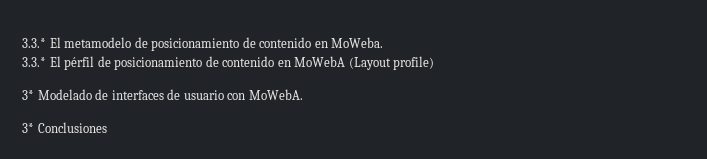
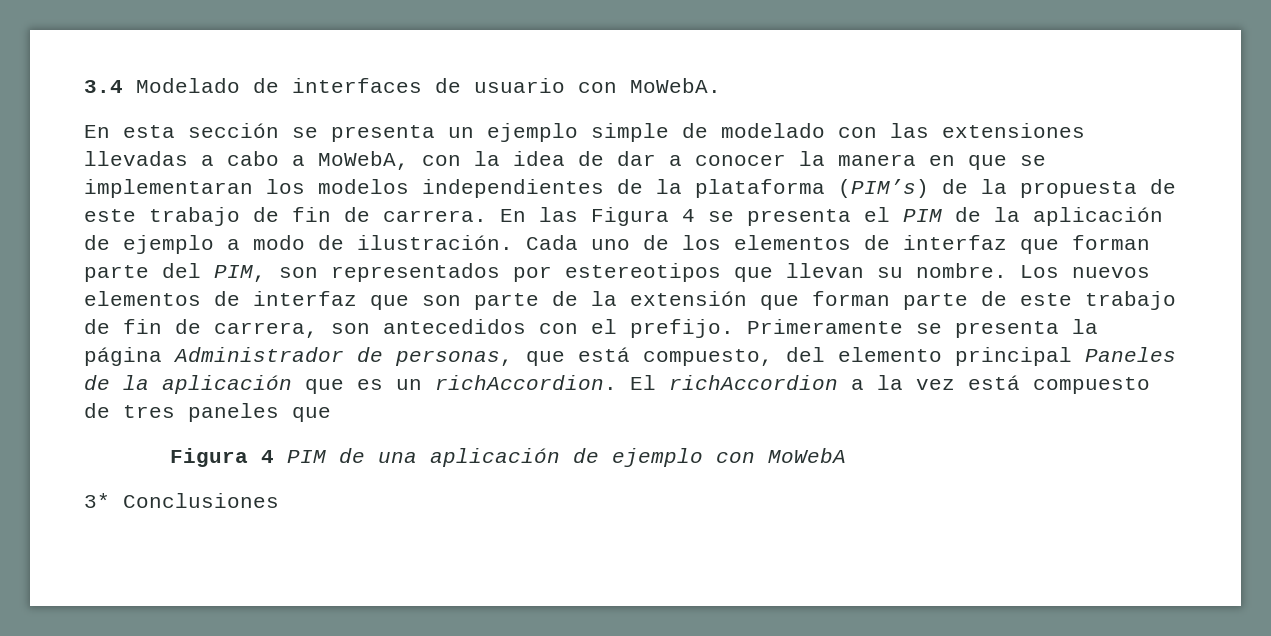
- 3.3.* El metamodelo de posicionamiento de contenido en MoWeba.
- 3.3.* El pérfil de posicionamiento de contenido en MoWebA (Layout profile)
- 3* Modelado de interfaces de usuario con MoWebA.
+ 3.4 Modelado de interfaces de usuario con MoWebA.
+ En esta sección se presenta un ejemplo simple de modelado con las extensiones llevadas a cabo a MoWebA, con la idea de dar a conocer la manera en que se implementaran los modelos independientes de la plataforma (PIM’s) de la propuesta de este trabajo de fin de carrera. En las Figura 4 se presenta el PIM de la aplicación de ejemplo a modo de ilustración. Cada uno de los elementos de interfaz que forman parte del PIM, son representados por estereotipos que llevan su nombre. Los nuevos elementos de interfaz que son parte de la extensión que forman parte de este trabajo de fin de carrera, son antecedidos con el prefijo. Primeramente se presenta la página Administrador de personas, que está compuesto, del elemento principal Paneles de la aplicación que es un richAccordion. El richAccordion a la vez está compuesto de tres paneles que
+ Figura 4 PIM de una aplicación de ejemplo con MoWebA

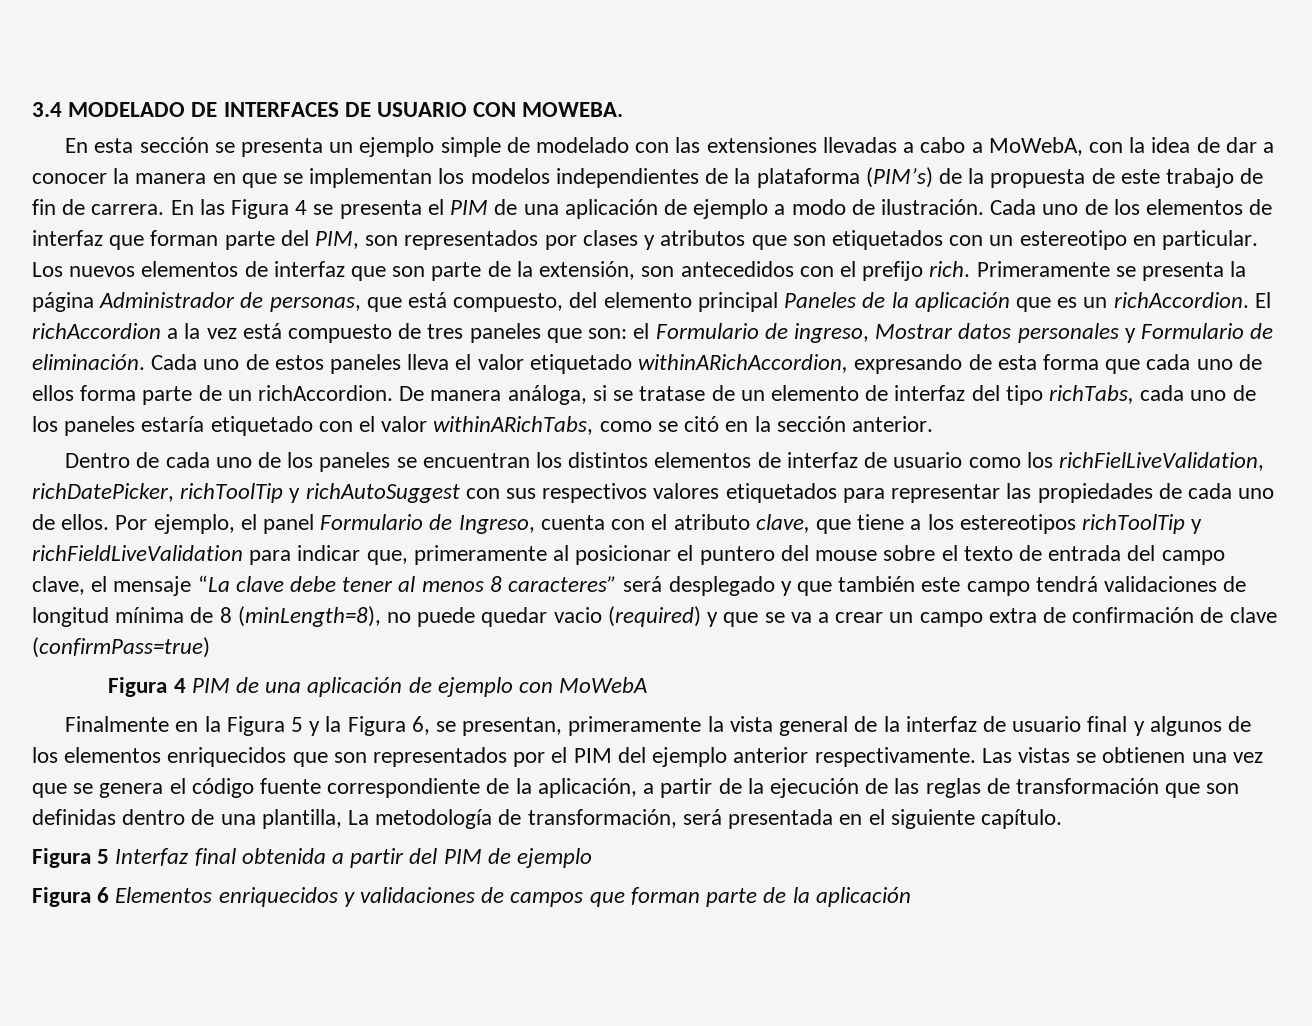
- 3.4 Modelado de interfaces de usuario con MoWebA.
+ 3.4 MODELADO DE INTERFACES DE USUARIO CON MOWEBA.
- En esta sección se presenta un ejemplo simple de modelado con las extensiones llevadas a cabo a MoWebA, con la idea de dar a conocer la manera en que se implementaran los modelos independientes de la plataforma (PIM’s) de la propuesta de este trabajo de fin de carrera.
+ En esta sección se presenta un ejemplo simple de modelado con las extensiones llevadas a cabo a MoWebA, con la idea de dar a conocer la manera en que se implementan los modelos independientes de la plataforma (PIM’s) de la propuesta de este trabajo de fin de carrera.
- En las Figura 4 se presenta el PIM de la aplicación de ejemplo a modo de ilustración.
+ En las Figura 4 se presenta el PIM de una aplicación de ejemplo a modo de ilustración.
- Cada uno de los elementos de interfaz que forman parte del PIM, son representados por estereotipos que llevan su nombre.
+ Cada uno de los elementos de interfaz que forman parte del PIM, son representados por clases y atributos que son etiquetados con un estereotipo en particular.
- Los nuevos elementos de interfaz que son parte de la extensión que forman parte de este trabajo de fin de carrera, son antecedidos con el prefijo.
+ Los nuevos elementos de interfaz que son parte de la extensión, son antecedidos con el prefijo rich.
- El richAccordion a la vez está compuesto de tres paneles que
+ El richAccordion a la vez está compuesto de tres paneles que son: el Formulario de ingreso, Mostrar datos personales y Formulario de eliminación. Cada uno de estos paneles lleva el valor etiquetado withinARichAccordion, expresando de esta forma que cada uno de ellos forma parte de un richAccordion. De manera análoga, si se tratase de un elemento de interfaz del tipo richTabs, cada uno de los paneles estaría etiquetado con el valor withinARichTabs, como se citó en la sección anterior.
+ Dentro de cada uno de los paneles se encuentran los distintos elementos de interfaz de usuario como los richFielLiveValidation, richDatePicker, richToolTip y richAutoSuggest con sus respectivos valores etiquetados para representar las propiedades de cada uno de ellos. Por ejemplo, el panel Formulario de Ingreso, cuenta con el atributo clave, que tiene a los estereotipos richToolTip y richFieldLiveValidation para indicar que, primeramente al posicionar el puntero del mouse sobre el texto de entrada del campo clave, el mensaje “La clave debe tener al menos 8 caracteres” será desplegado y que también este campo tendrá validaciones de longitud mínima de 8 (minLength=8), no puede quedar vacio (required) y que se va a crear un campo extra de confirmación de clave (confirmPass=true)
- 3* Conclusiones
+ Finalmente en la Figura 5 y la Figura 6, se presentan, primeramente la vista general de la interfaz de usuario final y algunos de los elementos enriquecidos que son representados por el PIM del ejemplo anterior respectivamente. Las vistas se obtienen una vez que se genera el código fuente correspondiente de la aplicación, a partir de la ejecución de las reglas de transformación que son definidas dentro de una plantilla, La metodología de transformación, será presentada en el siguiente capítulo.
+ Figura 5 Interfaz final obtenida a partir del PIM de ejemplo
+ Figura 6 Elementos enriquecidos y validaciones de campos que forman parte de la aplicación

